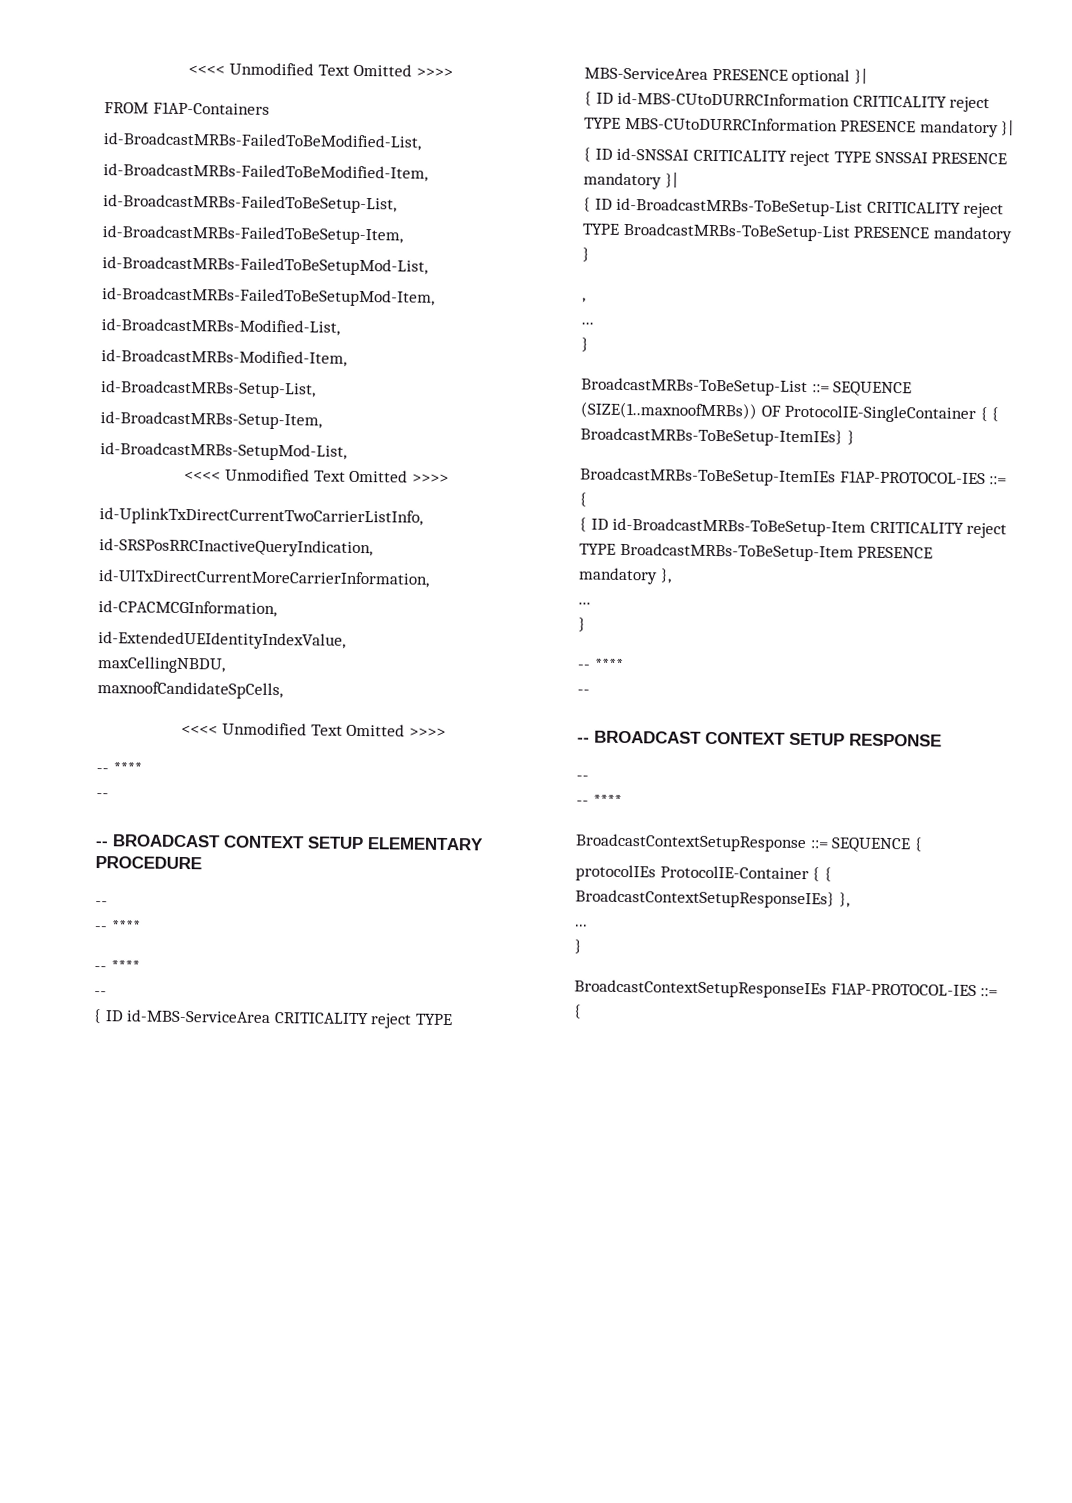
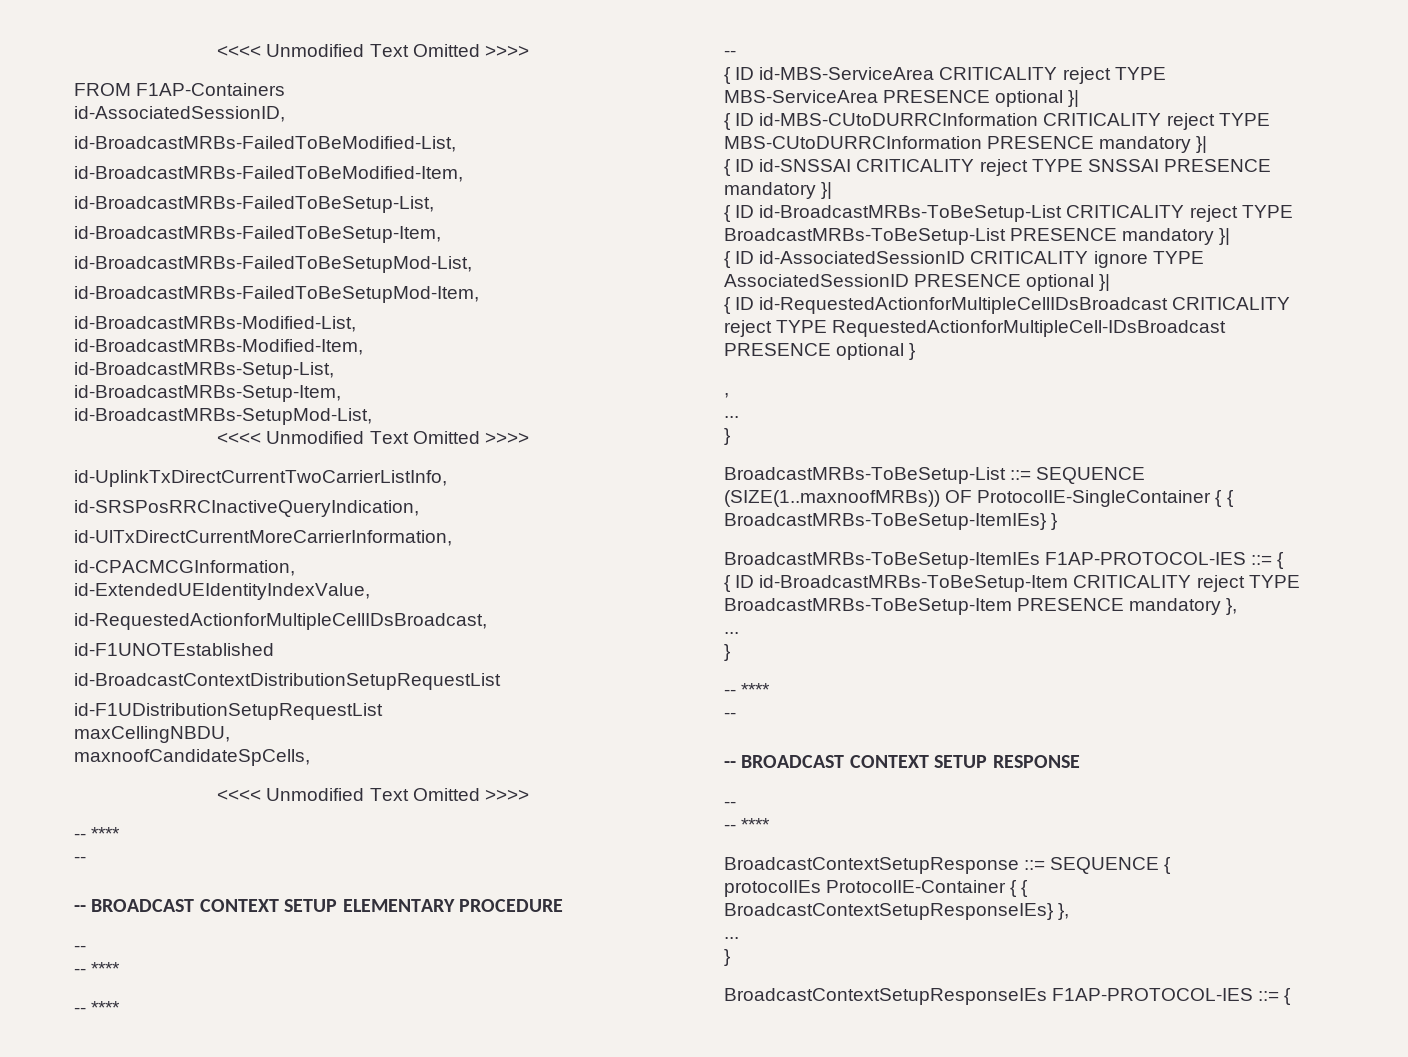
+ id-AssociatedSessionID,
+ id-RequestedActionforMultipleCellIDsBroadcast,
+ id-F1UNOTEstablished
+ id-BroadcastContextDistributionSetupRequestList
+ id-F1UDistributionSetupRequestList
- { ID id-BroadcastMRBs-ToBeSetup-List CRITICALITY reject TYPE BroadcastMRBs-ToBeSetup-List PRESENCE mandatory }
+ { ID id-BroadcastMRBs-ToBeSetup-List CRITICALITY reject TYPE BroadcastMRBs-ToBeSetup-List PRESENCE mandatory }|
+ { ID id-AssociatedSessionID CRITICALITY ignore TYPE AssociatedSessionID PRESENCE optional }|
+ { ID id-RequestedActionforMultipleCellIDsBroadcast CRITICALITY reject TYPE RequestedActionforMultipleCell-IDsBroadcast PRESENCE optional }

